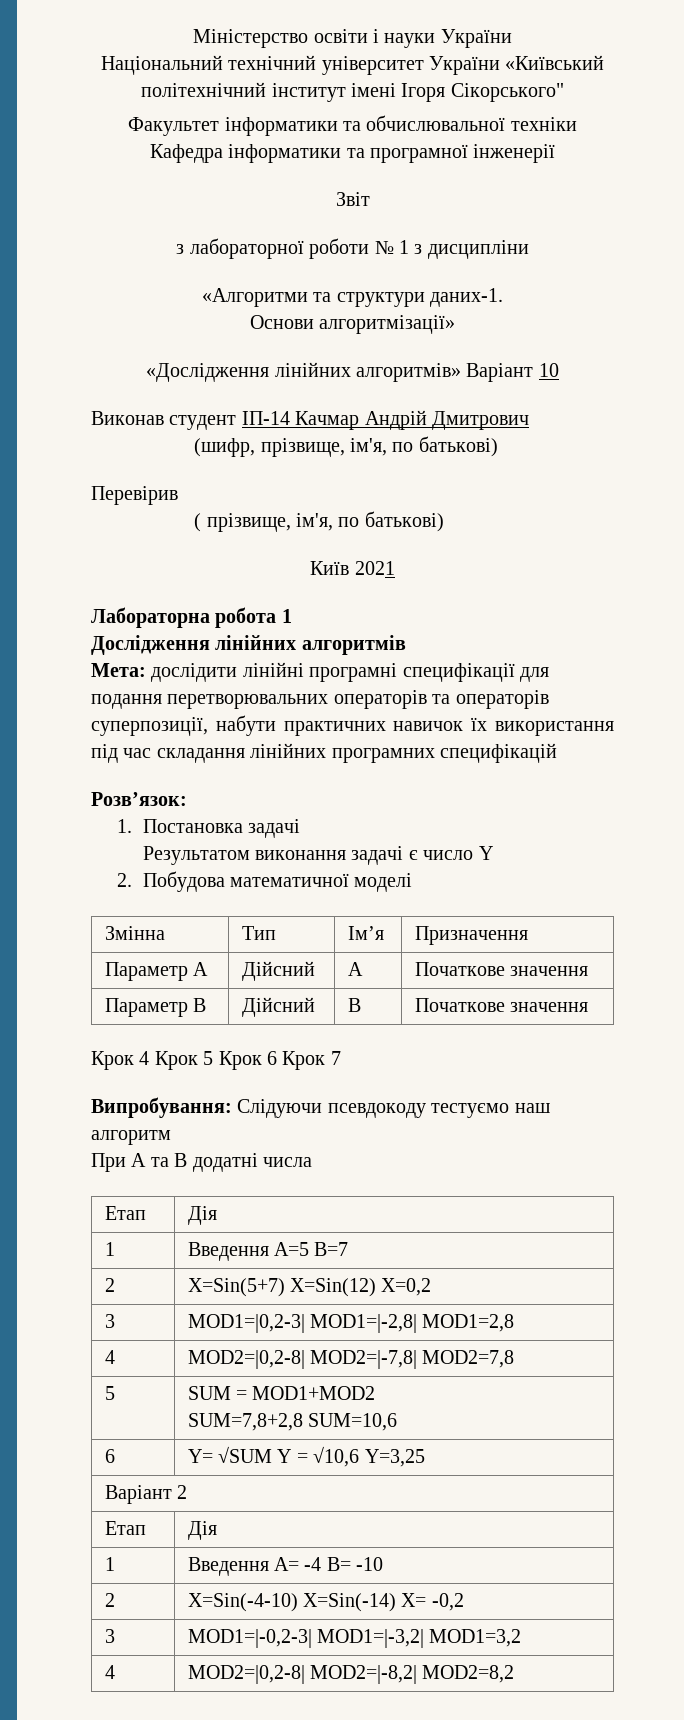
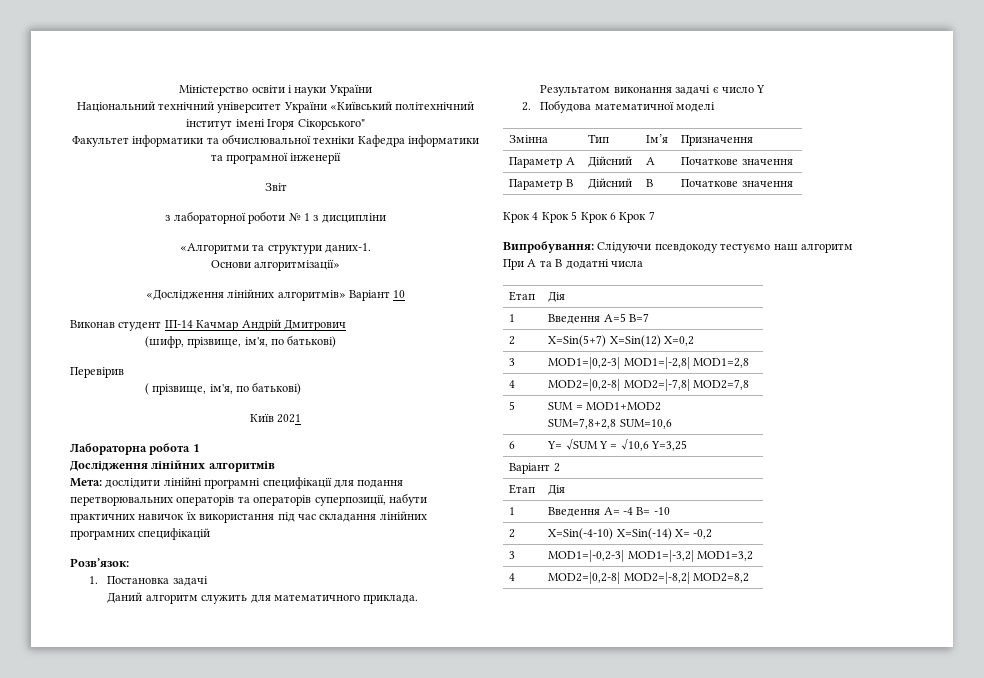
+ Даний алгоритм служить для математичного приклада.

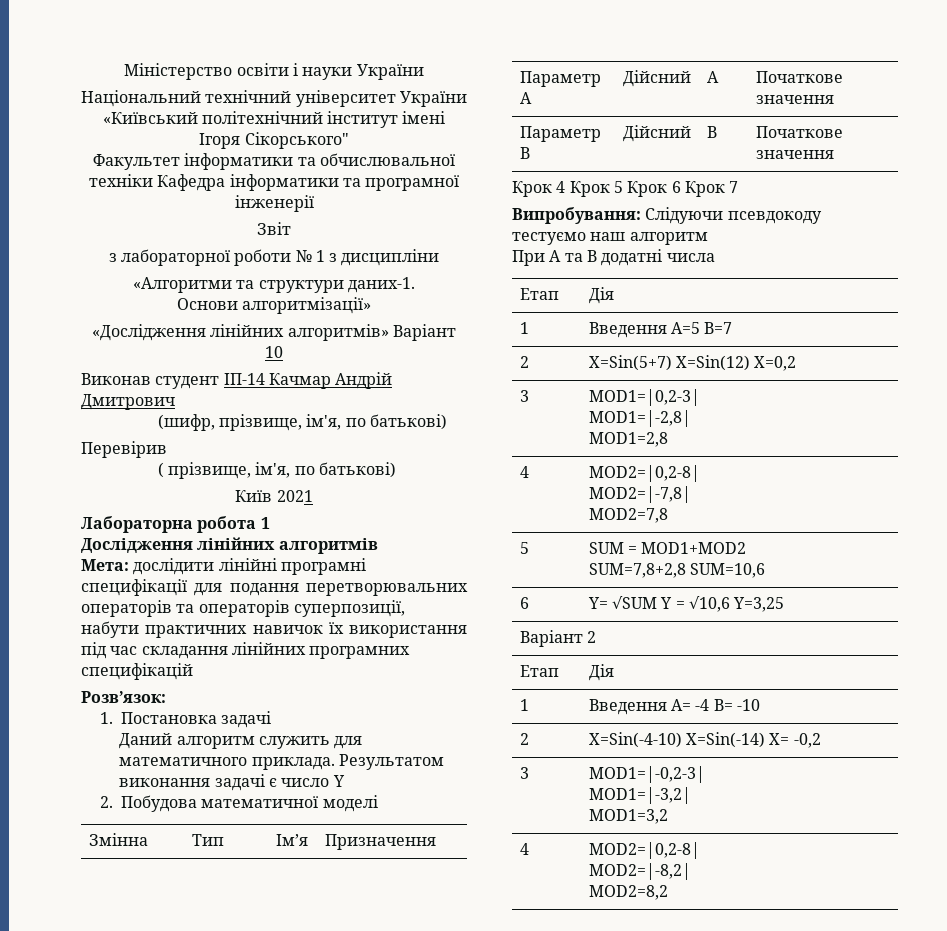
- 3 | MOD1=|0,2-3| MOD1=|-2,8| MOD1=2,8
- 4 | MOD2=|0,2-8| MOD2=|-7,8| MOD2=7,8
+ 3 | MOD1=|0,2-3|
+ MOD1=|-2,8|
+ MOD1=2,8
+ 4 | MOD2=|0,2-8|
+ MOD2=|-7,8|
+ MOD2=7,8
- 3 | MOD1=|-0,2-3| MOD1=|-3,2| MOD1=3,2
- 4 | MOD2=|0,2-8| MOD2=|-8,2| MOD2=8,2
+ 3 | MOD1=|-0,2-3|
+ MOD1=|-3,2|
+ MOD1=3,2
+ 4 | MOD2=|0,2-8|
+ MOD2=|-8,2|
+ MOD2=8,2

